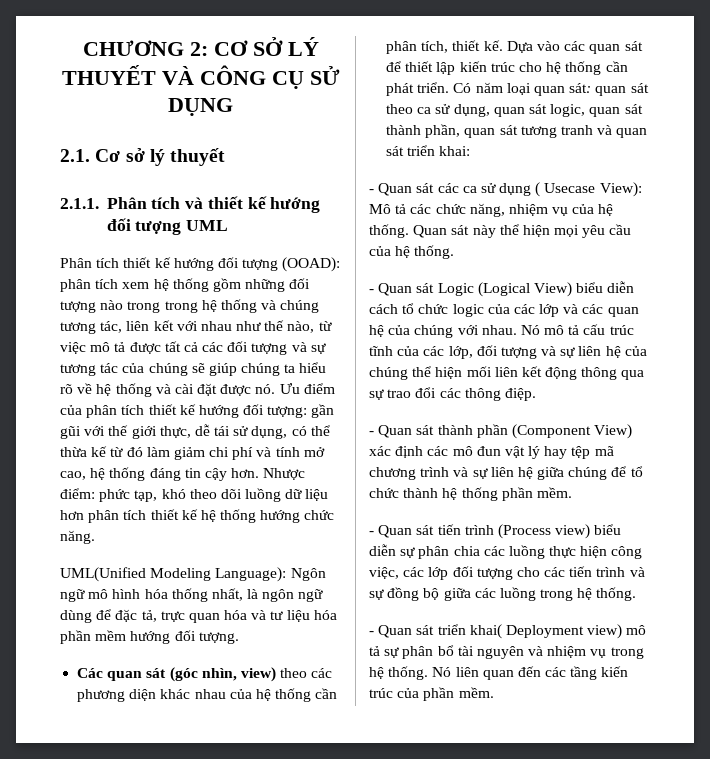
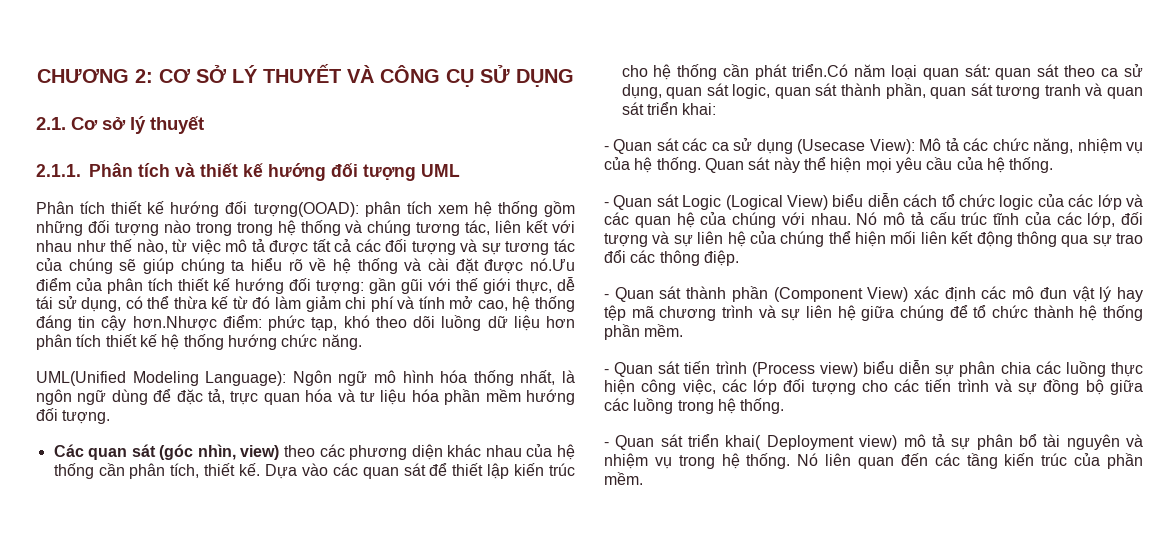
- Phân tích thiết kế hướng đối tượng (OOAD):
+ Phân tích thiết kế hướng đối tượng(OOAD):
- phân tích xem hệ thống gồm những đối tượng nào trong trong hệ thống và chúng tương tác, liên kết với nhau như thế nào, từ việc mô tả được tất cả các đối tượng và sự tương tác của chúng sẽ giúp chúng ta hiểu rõ về hệ thống và cài đặt được nó. Ưu điểm của phân tích thiết kế hướng đối tượng:
+ phân tích xem hệ thống gồm những đối tượng nào trong trong hệ thống và chúng tương tác, liên kết với nhau như thế nào, từ việc mô tả được tất cả các đối tượng và sự tương tác của chúng sẽ giúp chúng ta hiểu rõ về hệ thống và cài đặt được nó.Ưu điểm của phân tích thiết kế hướng đối tượng:
- gần gũi với thế giới thực, dễ tái sử dụng, có thể thừa kế từ đó làm giảm chi phí và tính mở cao, hệ thống đáng tin cậy hơn. Nhược điểm:
+ gần gũi với thế giới thực, dễ tái sử dụng, có thể thừa kế từ đó làm giảm chi phí và tính mở cao, hệ thống đáng tin cậy hơn.Nhược điểm:
- Dựa vào các quan sát để thiết lập kiến trúc cho hệ thống cần phát triển. Có năm loại quan sát: quan sát theo ca sử dụng, quan sát logic, quan sát thành phần, quan sát tương tranh và quan sát triển khai:
+ Dựa vào các quan sát để thiết lập kiến trúc cho hệ thống cần phát triển.Có năm loại quan sát: quan sát theo ca sử dụng, quan sát logic, quan sát thành phần, quan sát tương tranh và quan sát triển khai:
- - Quan sát các ca sử dụng ( Usecase View): Mô tả các chức năng, nhiệm vụ của hệ thống.
+ - Quan sát các ca sử dụng (Usecase View): Mô tả các chức năng, nhiệm vụ của hệ thống.

